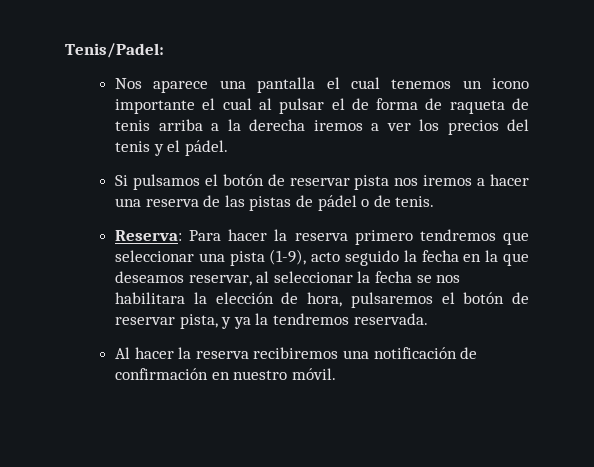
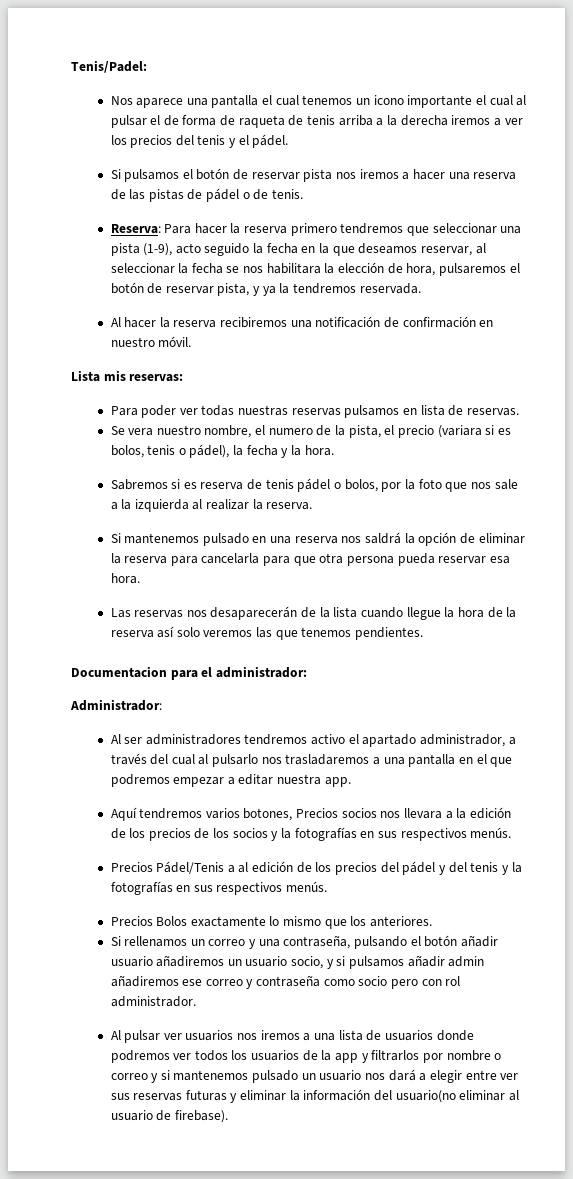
+ Lista mis reservas:
+ Para poder ver todas nuestras reservas pulsamos en lista de reservas.
+ Se vera nuestro nombre, el numero de la pista, el precio (variara si es bolos, tenis o pádel), la fecha y la hora.
+ Sabremos si es reserva de tenis pádel o bolos, por la foto que nos sale a la izquierda al realizar la reserva.
+ Si mantenemos pulsado en una reserva nos saldrá la opción de eliminar la reserva para cancelarla para que otra persona pueda reservar esa hora.
+ Las reservas nos desaparecerán de la lista cuando llegue la hora de la reserva así solo veremos las que tenemos pendientes.
+ Documentacion para el administrador:
+ Administrador:
+ Al ser administradores tendremos activo el apartado administrador, a través del cual al pulsarlo nos trasladaremos a una pantalla en el que podremos empezar a editar nuestra app.
+ Aquí tendremos varios botones, Precios socios nos llevara a la edición de los precios de los socios y la fotografías en sus respectivos menús.
+ Precios Pádel/Tenis a al edición de los precios del pádel y del tenis y la fotografías en sus respectivos menús.
+ Precios Bolos exactamente lo mismo que los anteriores.
+ Si rellenamos un correo y una contraseña, pulsando el botón añadir usuario añadiremos un usuario socio, y si pulsamos añadir admin añadiremos ese correo y contraseña como socio pero con rol administrador.
+ Al pulsar ver usuarios nos iremos a una lista de usuarios donde podremos ver todos los usuarios de la app y filtrarlos por nombre o correo y si mantenemos pulsado un usuario nos dará a elegir entre ver sus reservas futuras y eliminar la información del usuario(no eliminar al usuario de firebase).

